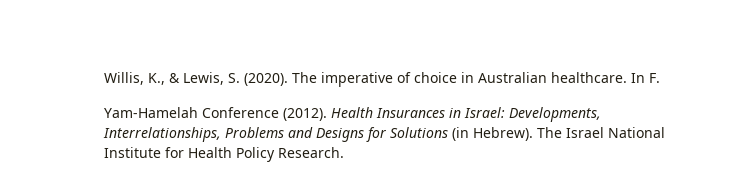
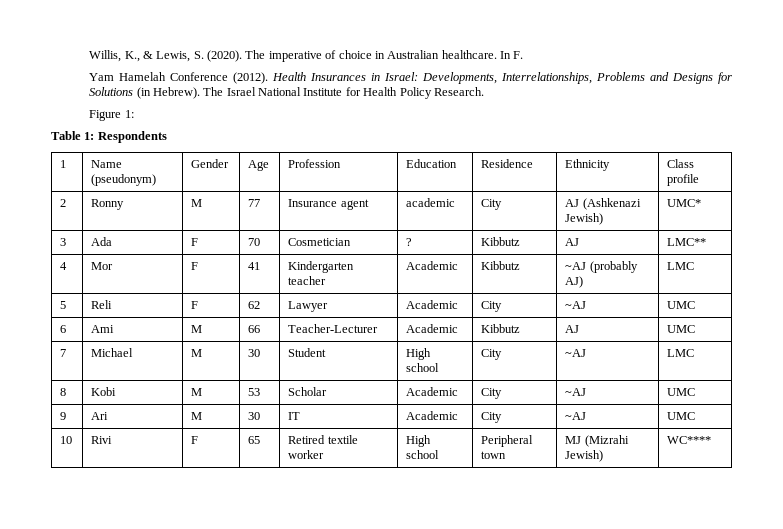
- Yam-Hamelah Conference (2012).
+ Yam Hamelah Conference (2012).
+ Figure 1:
+ Table 1: Respondents
+ 1 | Name (pseudonym) | Gender | Age | Profession | Education | Residence | Ethnicity | Class profile
+ 2 | Ronny | M | 77 | Insurance agent | academic | City | AJ (Ashkenazi Jewish) | UMC*
+ 3 | Ada | F | 70 | Cosmetician | ? | Kibbutz | AJ | LMC**
+ 4 | Mor | F | 41 | Kindergarten teacher | Academic | Kibbutz | ~AJ (probably AJ) | LMC
+ 5 | Reli | F | 62 | Lawyer | Academic | City | ~AJ | UMC
+ 6 | Ami | M | 66 | Teacher-Lecturer | Academic | Kibbutz | AJ | UMC
+ 7 | Michael | M | 30 | Student | High school | City | ~AJ | LMC
+ 8 | Kobi | M | 53 | Scholar | Academic | City | ~AJ | UMC
+ 9 | Ari | M | 30 | IT | Academic | City | ~AJ | UMC
+ 10 | Rivi | F | 65 | Retired textile worker | High school | Peripheral town | MJ (Mizrahi Jewish) | WC****

